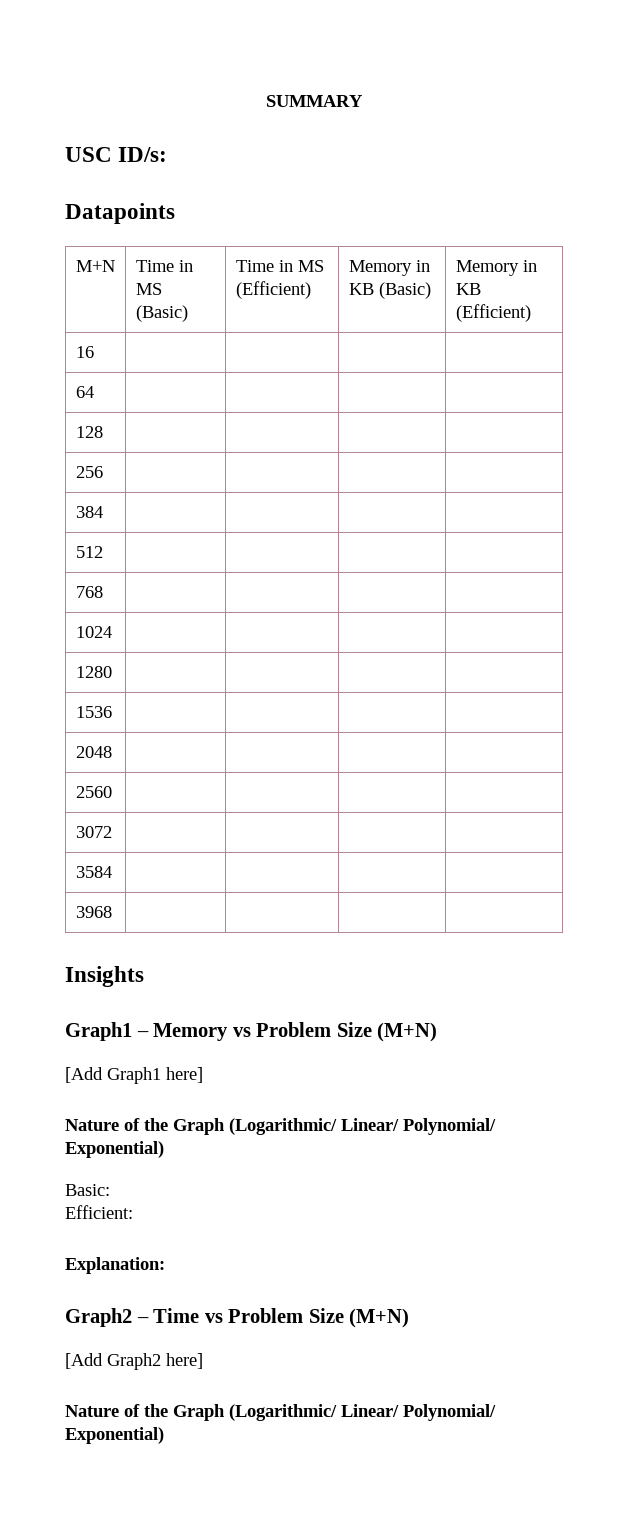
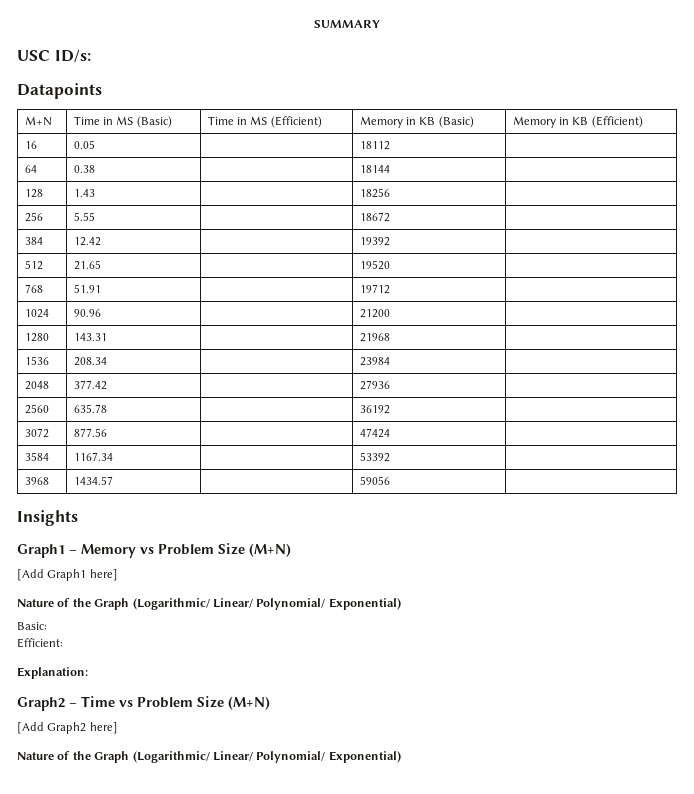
- 16 | | | |
+ 16 | 0.05 | | 18112 |
- 64 | | | |
+ 64 | 0.38 | | 18144 |
- 128 | | | |
+ 128 | 1.43 | | 18256 |
- 256 | | | |
+ 256 | 5.55 | | 18672 |
- 384 | | | |
+ 384 | 12.42 | | 19392 |
- 512 | | | |
+ 512 | 21.65 | | 19520 |
- 768 | | | |
+ 768 | 51.91 | | 19712 |
- 1024 | | | |
+ 1024 | 90.96 | | 21200 |
- 1280 | | | |
+ 1280 | 143.31 | | 21968 |
- 1536 | | | |
+ 1536 | 208.34 | | 23984 |
- 2048 | | | |
+ 2048 | 377.42 | | 27936 |
- 2560 | | | |
+ 2560 | 635.78 | | 36192 |
- 3072 | | | |
+ 3072 | 877.56 | | 47424 |
- 3584 | | | |
+ 3584 | 1167.34 | | 53392 |
- 3968 | | | |
+ 3968 | 1434.57 | | 59056 |

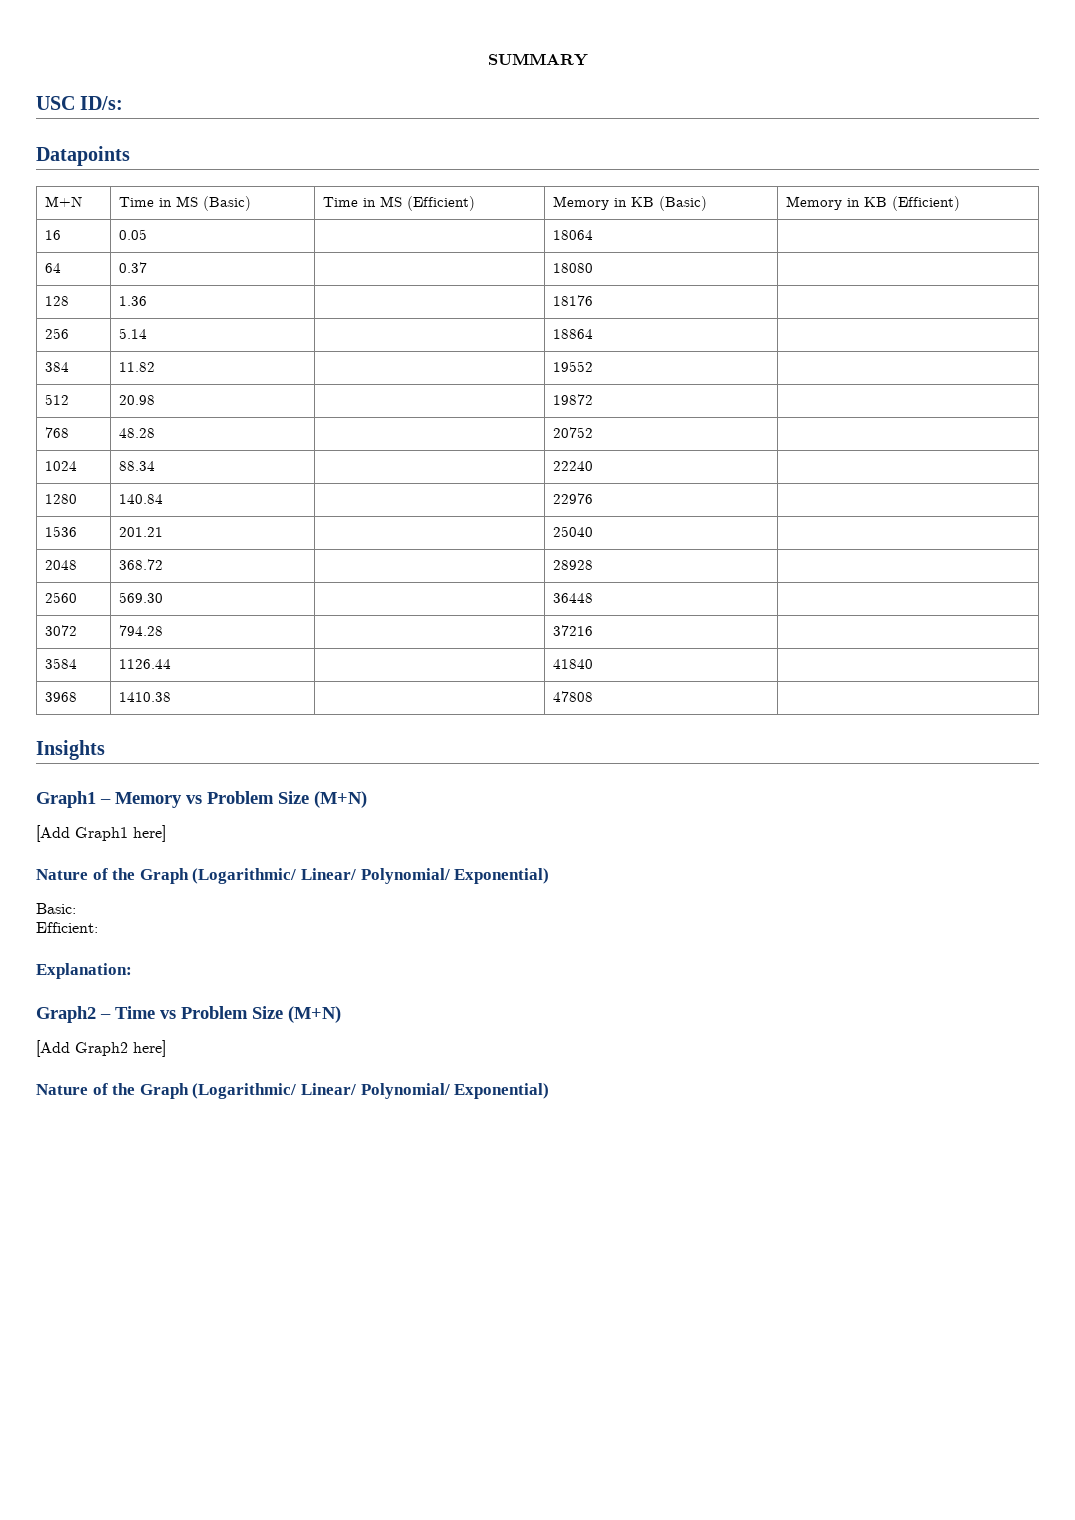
- 16 | 0.05 | | 18112 |
+ 16 | 0.05 | | 18064 |
- 64 | 0.38 | | 18144 |
+ 64 | 0.37 | | 18080 |
- 128 | 1.43 | | 18256 |
+ 128 | 1.36 | | 18176 |
- 256 | 5.55 | | 18672 |
+ 256 | 5.14 | | 18864 |
- 384 | 12.42 | | 19392 |
+ 384 | 11.82 | | 19552 |
- 512 | 21.65 | | 19520 |
+ 512 | 20.98 | | 19872 |
- 768 | 51.91 | | 19712 |
+ 768 | 48.28 | | 20752 |
- 1024 | 90.96 | | 21200 |
+ 1024 | 88.34 | | 22240 |
- 1280 | 143.31 | | 21968 |
+ 1280 | 140.84 | | 22976 |
- 1536 | 208.34 | | 23984 |
+ 1536 | 201.21 | | 25040 |
- 2048 | 377.42 | | 27936 |
+ 2048 | 368.72 | | 28928 |
- 2560 | 635.78 | | 36192 |
+ 2560 | 569.30 | | 36448 |
- 3072 | 877.56 | | 47424 |
+ 3072 | 794.28 | | 37216 |
- 3584 | 1167.34 | | 53392 |
+ 3584 | 1126.44 | | 41840 |
- 3968 | 1434.57 | | 59056 |
+ 3968 | 1410.38 | | 47808 |

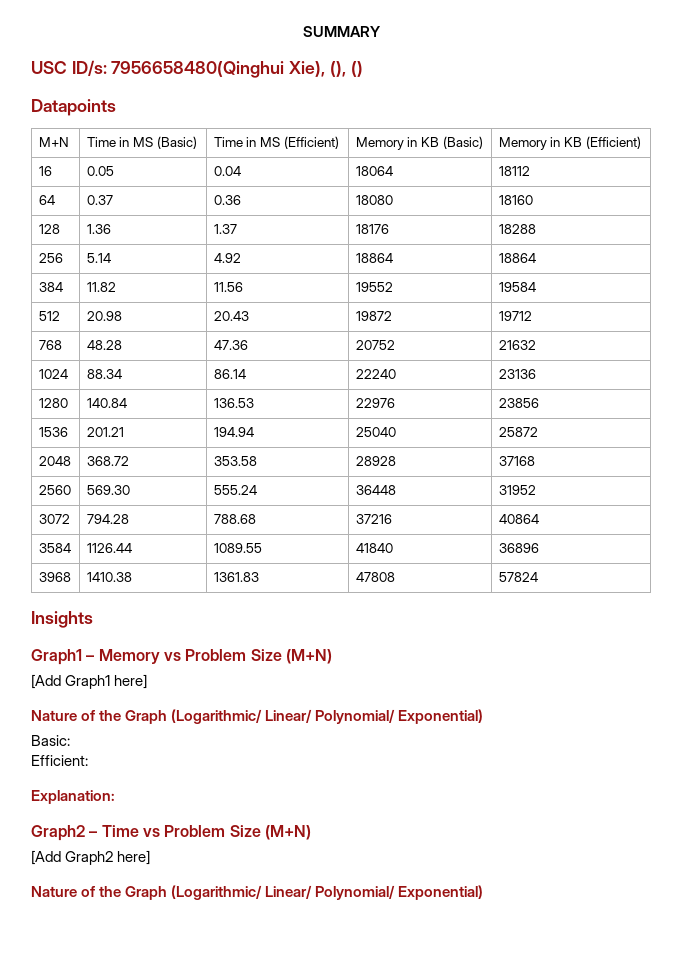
- USC ID/s:
+ USC ID/s: 7956658480(Qinghui Xie), (), ()
- 16 | 0.05 | | 18064 |
+ 16 | 0.05 | 0.04 | 18064 | 18112
- 64 | 0.37 | | 18080 |
+ 64 | 0.37 | 0.36 | 18080 | 18160
- 128 | 1.36 | | 18176 |
+ 128 | 1.36 | 1.37 | 18176 | 18288
- 256 | 5.14 | | 18864 |
+ 256 | 5.14 | 4.92 | 18864 | 18864
- 384 | 11.82 | | 19552 |
+ 384 | 11.82 | 11.56 | 19552 | 19584
- 512 | 20.98 | | 19872 |
+ 512 | 20.98 | 20.43 | 19872 | 19712
- 768 | 48.28 | | 20752 |
+ 768 | 48.28 | 47.36 | 20752 | 21632
- 1024 | 88.34 | | 22240 |
+ 1024 | 88.34 | 86.14 | 22240 | 23136
- 1280 | 140.84 | | 22976 |
+ 1280 | 140.84 | 136.53 | 22976 | 23856
- 1536 | 201.21 | | 25040 |
+ 1536 | 201.21 | 194.94 | 25040 | 25872
- 2048 | 368.72 | | 28928 |
+ 2048 | 368.72 | 353.58 | 28928 | 37168
- 2560 | 569.30 | | 36448 |
+ 2560 | 569.30 | 555.24 | 36448 | 31952
- 3072 | 794.28 | | 37216 |
+ 3072 | 794.28 | 788.68 | 37216 | 40864
- 3584 | 1126.44 | | 41840 |
+ 3584 | 1126.44 | 1089.55 | 41840 | 36896
- 3968 | 1410.38 | | 47808 |
+ 3968 | 1410.38 | 1361.83 | 47808 | 57824

